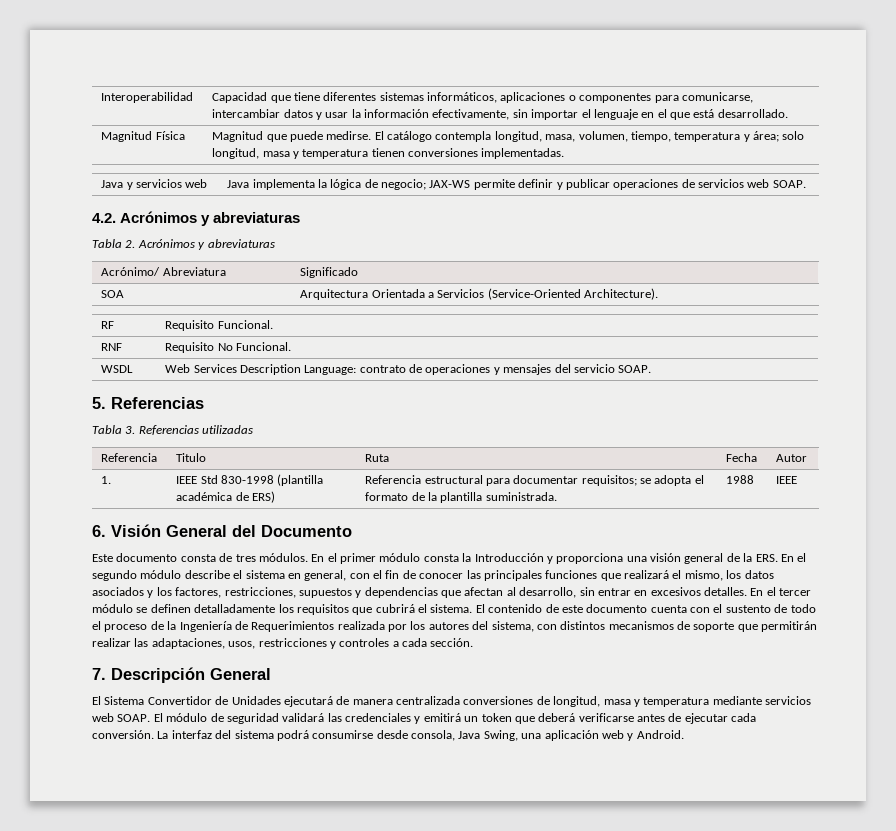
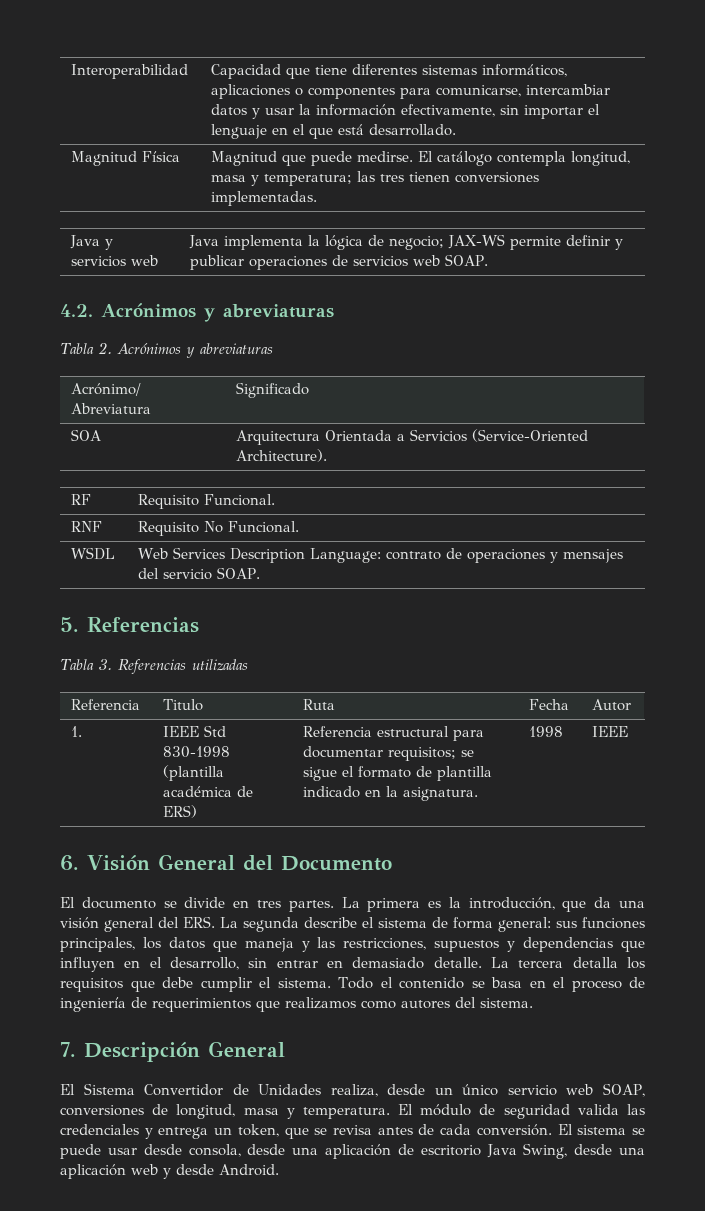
- Magnitud Física | Magnitud que puede medirse. El catálogo contempla longitud, masa, volumen, tiempo, temperatura y área; solo longitud, masa y temperatura tienen conversiones implementadas.
+ Magnitud Física | Magnitud que puede medirse. El catálogo contempla longitud, masa y temperatura; las tres tienen conversiones implementadas.
- 1. | IEEE Std 830-1998 (plantilla académica de ERS) | Referencia estructural para documentar requisitos; se adopta el formato de la plantilla suministrada. | 1988 | IEEE
+ 1. | IEEE Std 830-1998 (plantilla académica de ERS) | Referencia estructural para documentar requisitos; se sigue el formato de plantilla indicado en la asignatura. | 1998 | IEEE
- Este documento consta de tres módulos. En el primer módulo consta la Introducción y proporciona una visión general de la ERS. En el segundo módulo describe el sistema en general, con el fin de conocer las principales funciones que realizará el mismo, los datos asociados y los factores, restricciones, supuestos y dependencias que afectan al desarrollo, sin entrar en excesivos detalles. En el tercer módulo se definen detalladamente los requisitos que cubrirá el sistema. El contenido de este documento cuenta con el sustento de todo el proceso de la Ingeniería de Requerimientos realizada por los autores del sistema, con distintos mecanismos de soporte que permitirán realizar las adaptaciones, usos, restricciones y controles a cada sección.
+ El documento se divide en tres partes. La primera es la introducción, que da una visión general del ERS. La segunda describe el sistema de forma general: sus funciones principales, los datos que maneja y las restricciones, supuestos y dependencias que influyen en el desarrollo, sin entrar en demasiado detalle. La tercera detalla los requisitos que debe cumplir el sistema. Todo el contenido se basa en el proceso de ingeniería de requerimientos que realizamos como autores del sistema.
- El Sistema Convertidor de Unidades ejecutará de manera centralizada conversiones de longitud, masa y temperatura mediante servicios web SOAP.
+ El Sistema Convertidor de Unidades realiza, desde un único servicio web SOAP, conversiones de longitud, masa y temperatura.
- El módulo de seguridad validará las credenciales y emitirá un token que deberá verificarse antes de ejecutar cada conversión.
+ El módulo de seguridad valida las credenciales y entrega un token, que se revisa antes de cada conversión.
- La interfaz del sistema podrá consumirse desde consola, Java Swing, una aplicación web y Android.
+ El sistema se puede usar desde consola, desde una aplicación de escritorio Java Swing, desde una aplicación web y desde Android.

